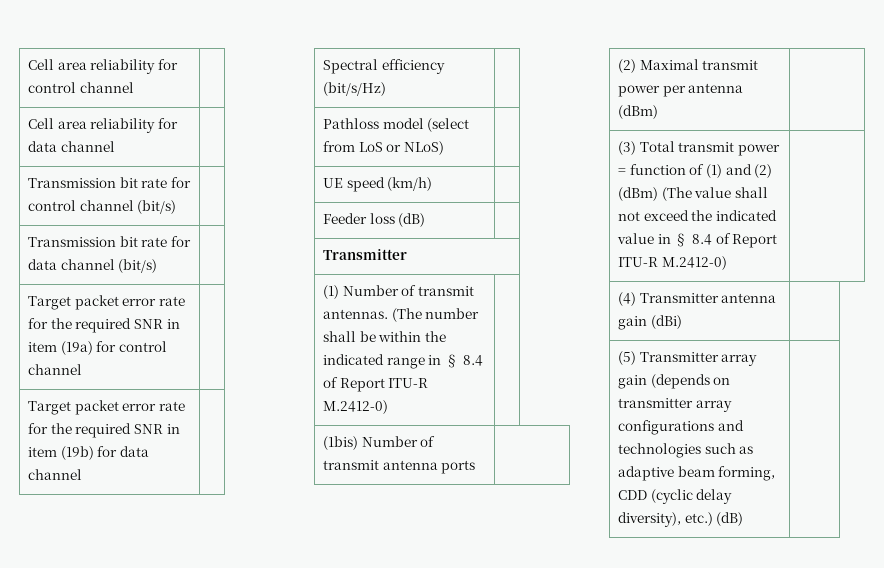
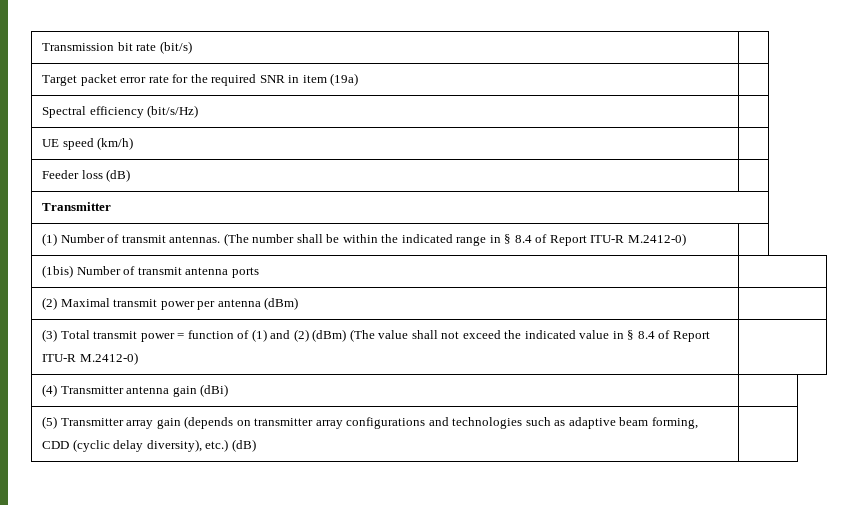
- Cell area reliability for control channel |
- Cell area reliability for data channel |
- Transmission bit rate for control channel (bit/s) |
- Transmission bit rate for data channel (bit/s) |
+ Transmission bit rate (bit/s) |
- Target packet error rate for the required SNR in item (19a) for control channel |
- Target packet error rate for the required SNR in item (19b) for data channel |
+ Target packet error rate for the required SNR in item (19a) |
  Spectral efficiency (bit/s/Hz) |
- Pathloss model (select from LoS or NLoS) |

